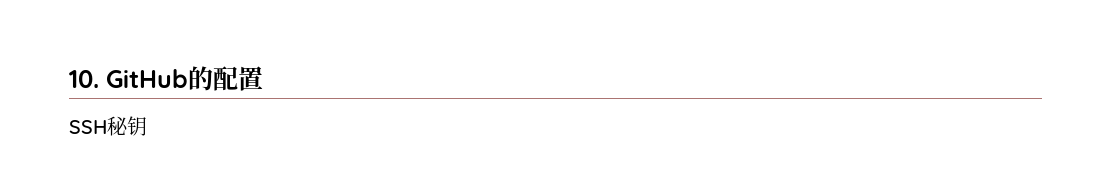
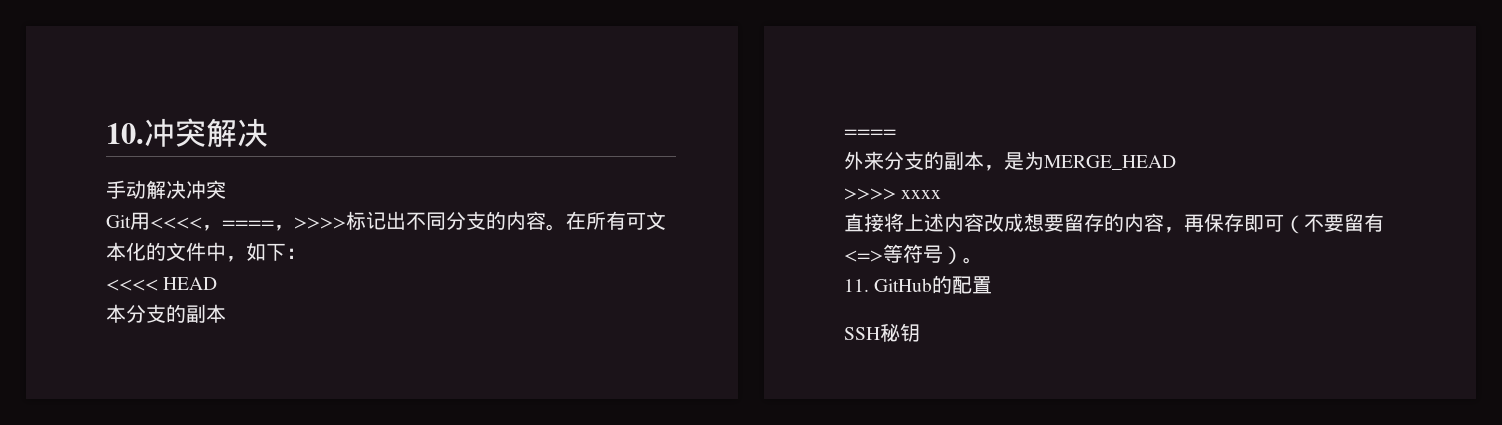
- 10. GitHub的配置
+ 10.冲突解决
+ 手动解决冲突
+ Git用<<<<，====，>>>>标记出不同分支的内容。在所有可文本化的文件中，如下：
+ <<<< HEAD
+ 本分支的副本
+ ====
+ 外来分支的副本，是为MERGE_HEAD
+ >>>> xxxx
+ 直接将上述内容改成想要留存的内容，再保存即可（不要留有<=>等符号）。
+ 11. GitHub的配置

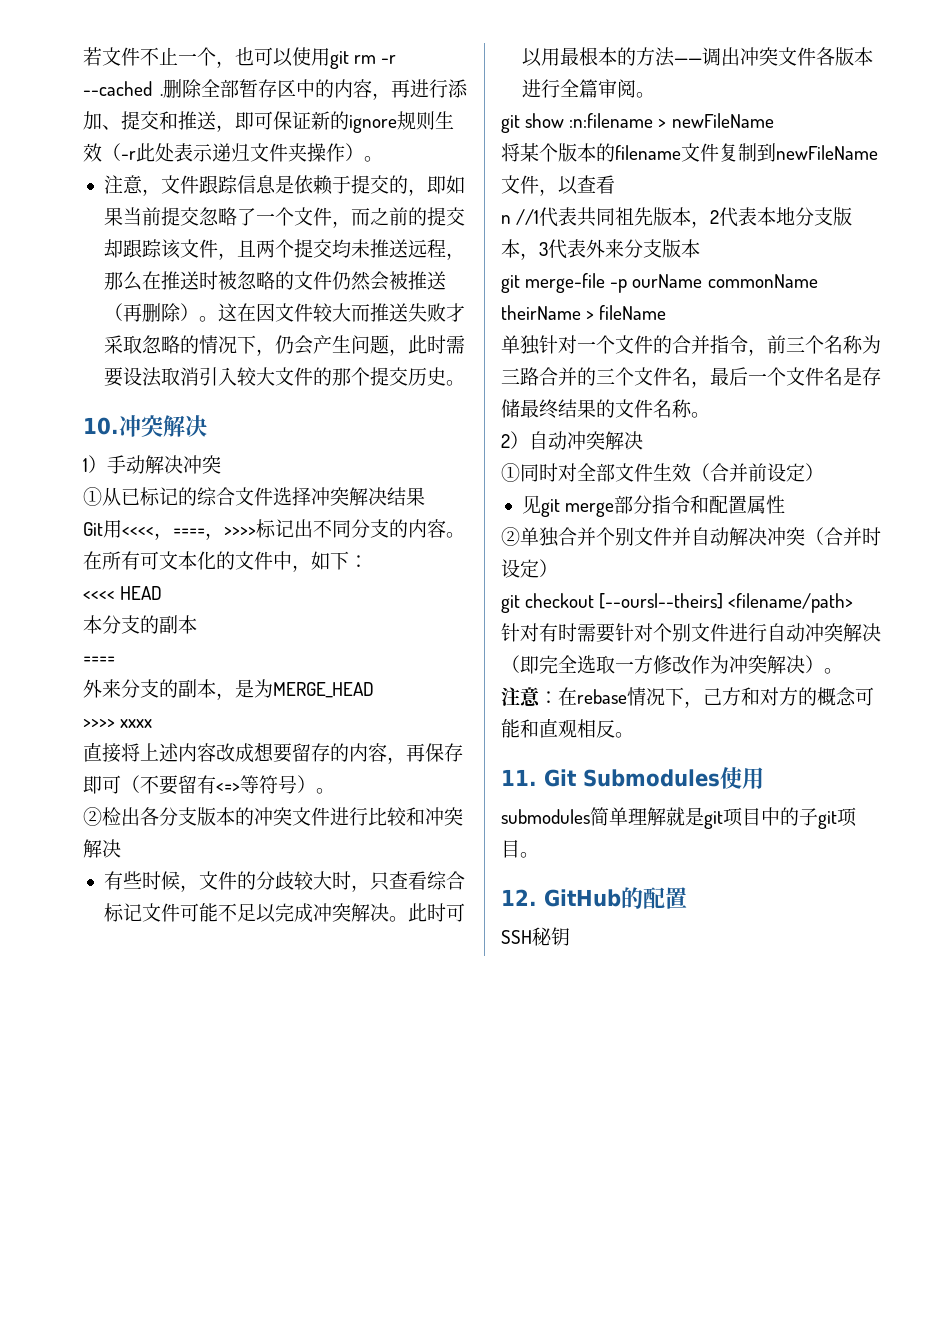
+ 若文件不止一个，也可以使用git rm -r --cached .删除全部暂存区中的内容，再进行添加、提交和推送，即可保证新的ignore规则生效（-r此处表示递归文件夹操作）。
+ 注意，文件跟踪信息是依赖于提交的，即如果当前提交忽略了一个文件，而之前的提交却跟踪该文件，且两个提交均未推送远程，那么在推送时被忽略的文件仍然会被推送（再删除）。这在因文件较大而推送失败才采取忽略的情况下，仍会产生问题，此时需要设法取消引入较大文件的那个提交历史。
- 手动解决冲突
+ 1）手动解决冲突
+ ①从已标记的综合文件选择冲突解决结果
- 11. GitHub的配置
+ ②检出各分支版本的冲突文件进行比较和冲突解决
+ 有些时候，文件的分歧较大时，只查看综合标记文件可能不足以完成冲突解决。此时可以用最根本的方法——调出冲突文件各版本进行全篇审阅。
+ git show :n:filename > newFileName
+ 将某个版本的filename文件复制到newFileName文件，以查看
+ n //1代表共同祖先版本，2代表本地分支版本，3代表外来分支版本
+ git merge-file -p ourName commonName theirName > fileName
+ 单独针对一个文件的合并指令，前三个名称为三路合并的三个文件名，最后一个文件名是存储最终结果的文件名称。
+ 2）自动冲突解决
+ ①同时对全部文件生效（合并前设定）
+ 见git merge部分指令和配置属性
+ ②单独合并个别文件并自动解决冲突（合并时设定）
+ git checkout [--ours|--theirs] <filename/path>
+ 针对有时需要针对个别文件进行自动冲突解决（即完全选取一方修改作为冲突解决）。
+ 注意：在rebase情况下，己方和对方的概念可能和直观相反。
+ 11. Git Submodules使用
+ submodules简单理解就是git项目中的子git项目。
+ 12. GitHub的配置

